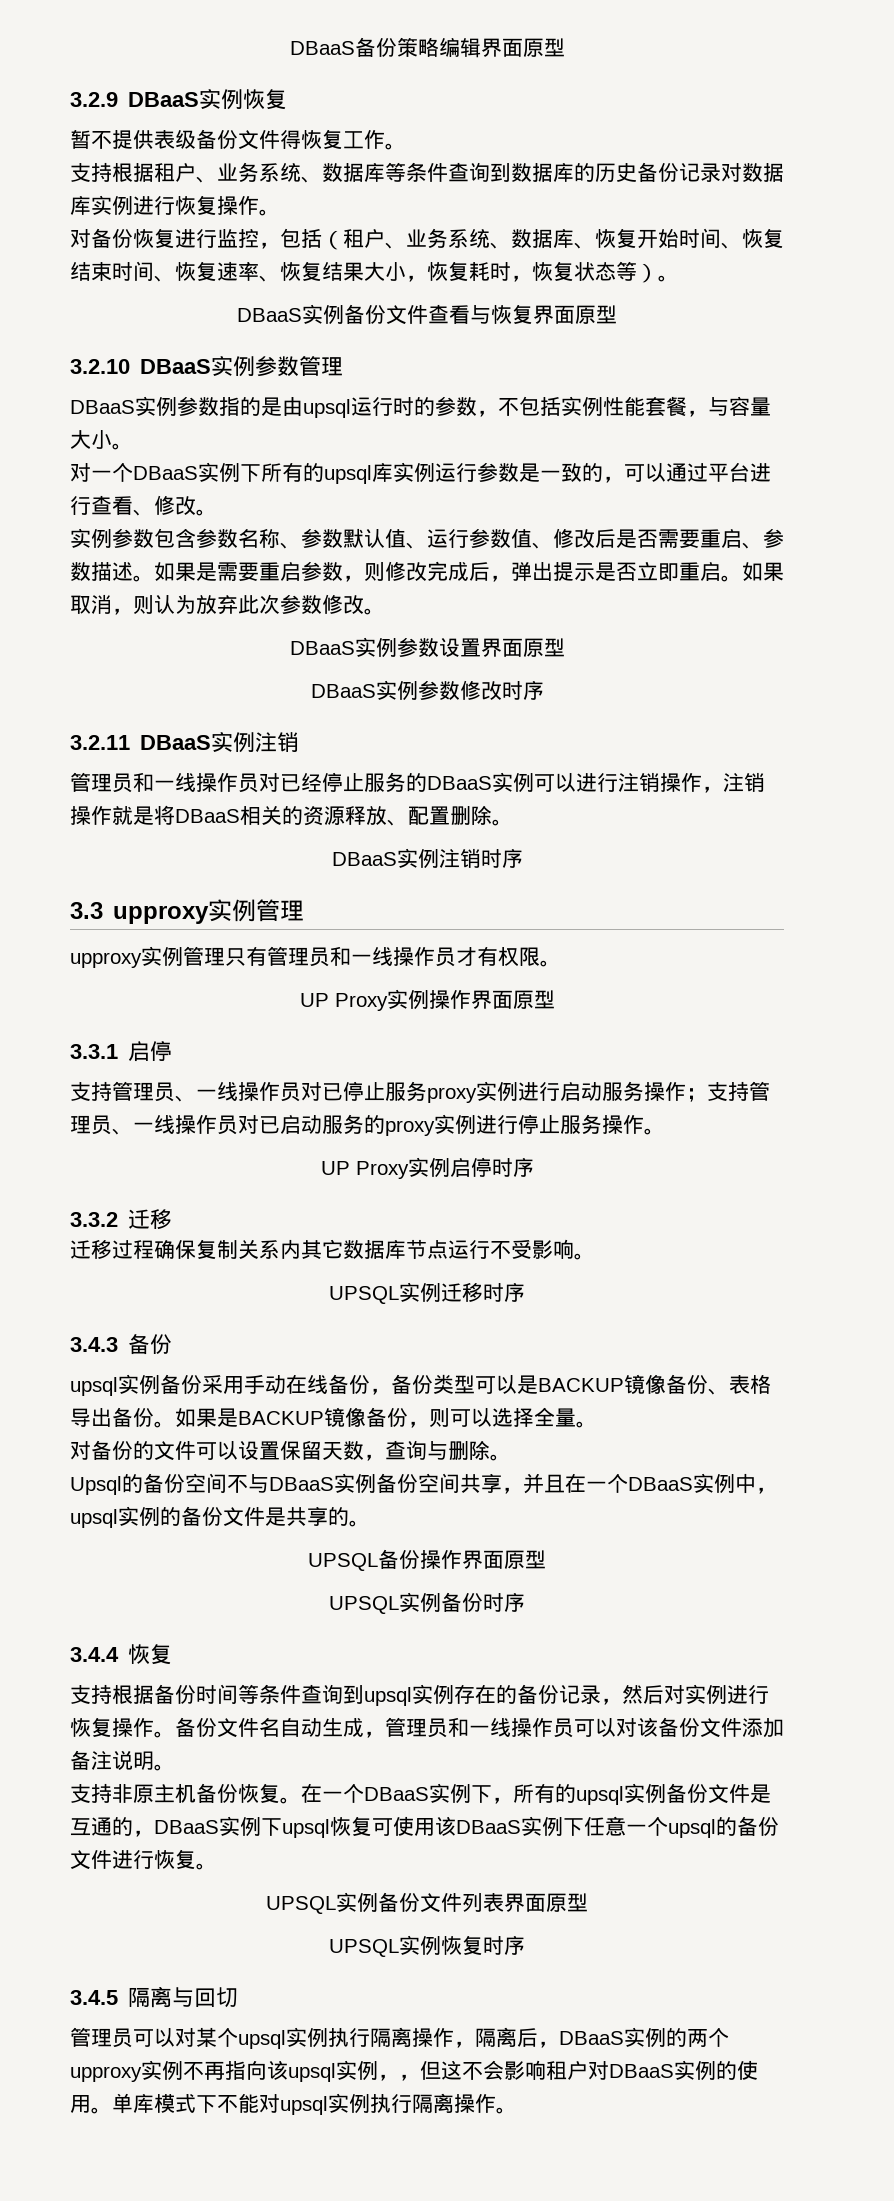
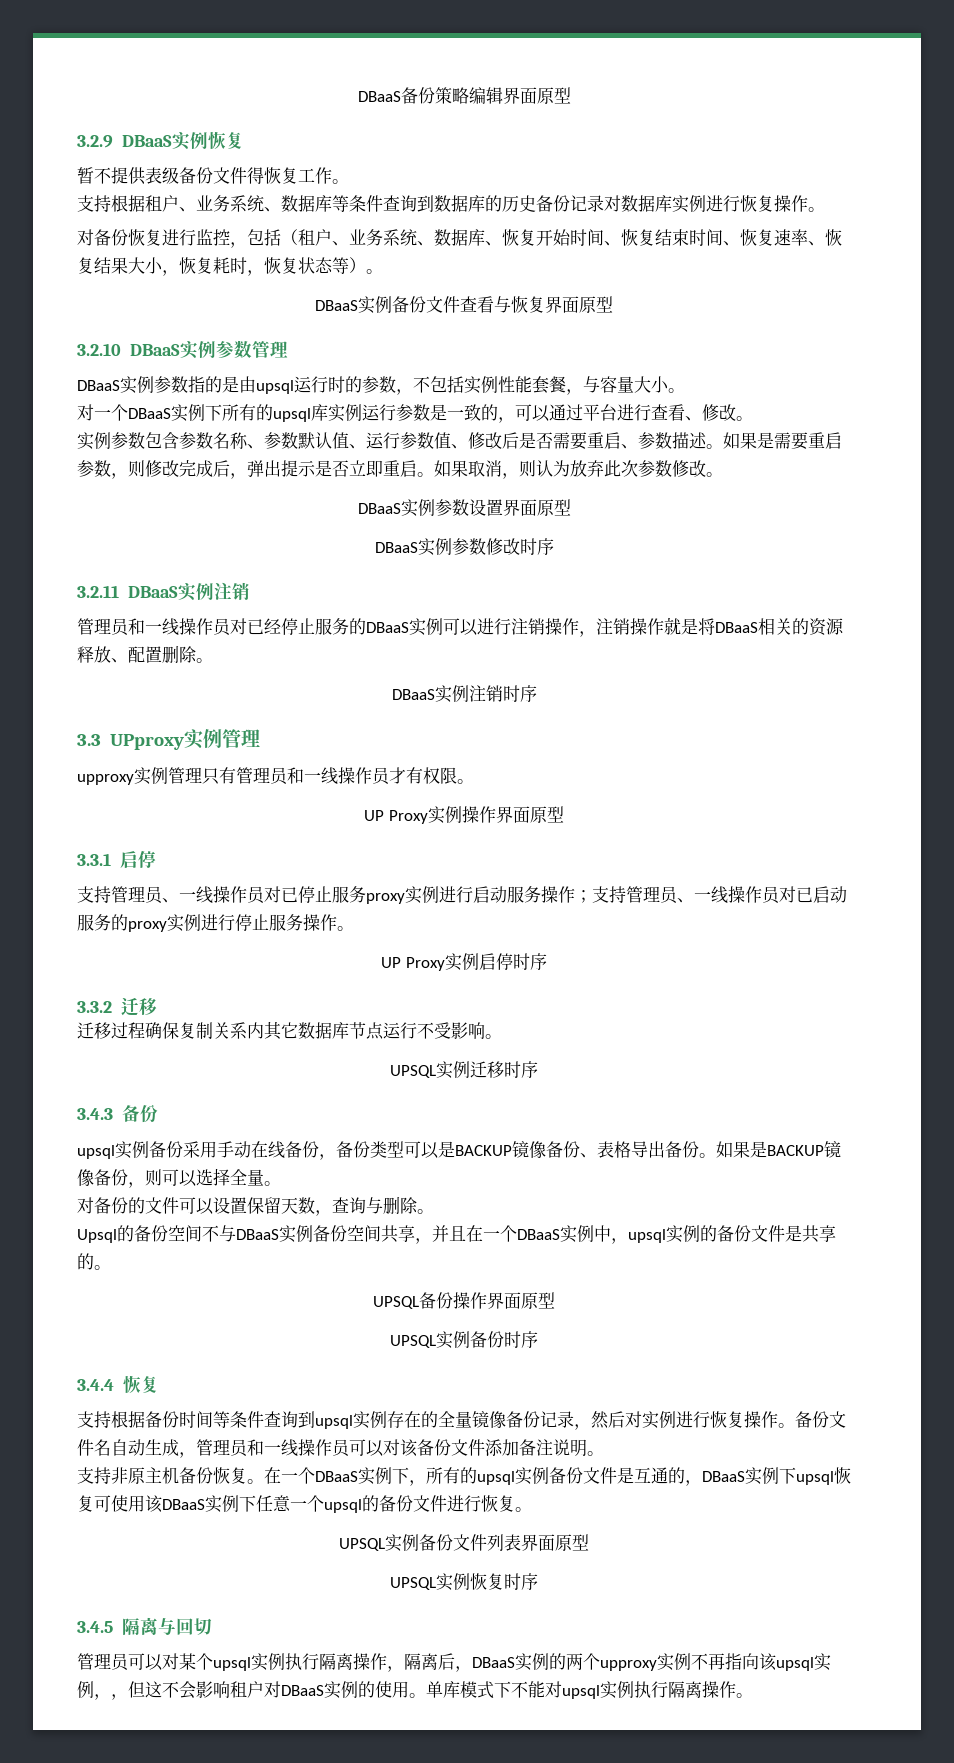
- 3.3 upproxy实例管理
+ 3.3 UPproxy实例管理
- 支持根据备份时间等条件查询到upsql实例存在的备份记录，然后对实例进行恢复操作。
+ 支持根据备份时间等条件查询到upsql实例存在的全量镜像备份记录，然后对实例进行恢复操作。

